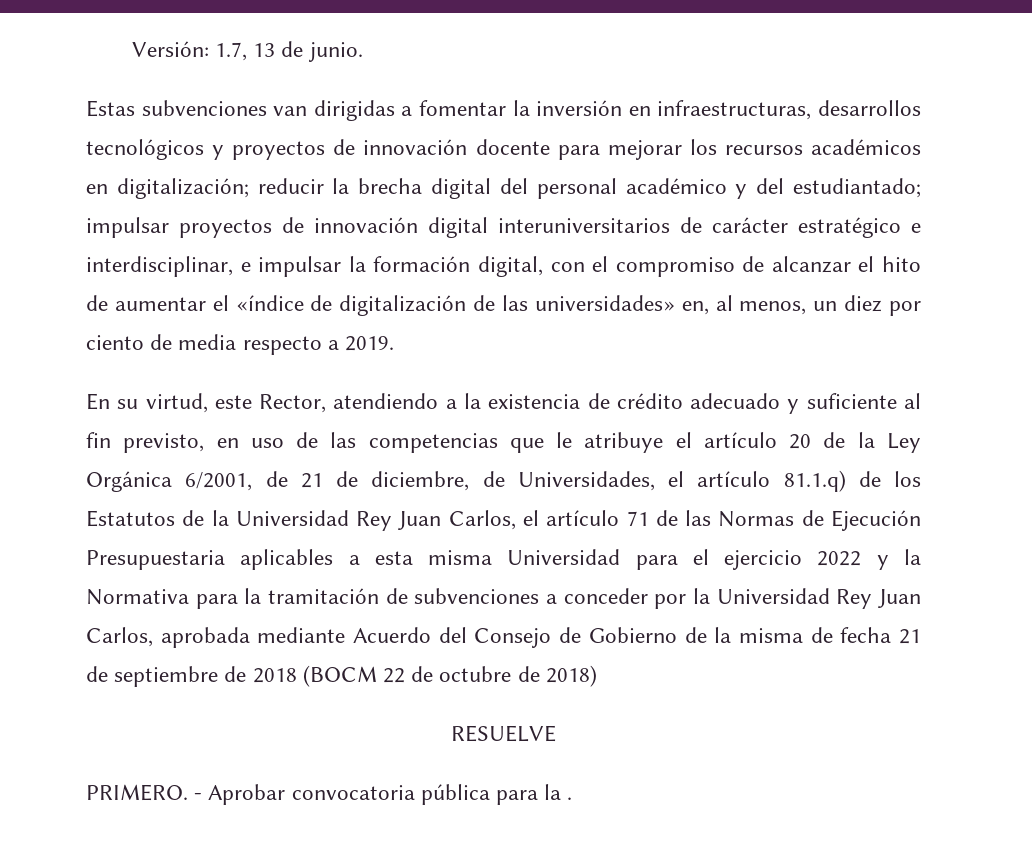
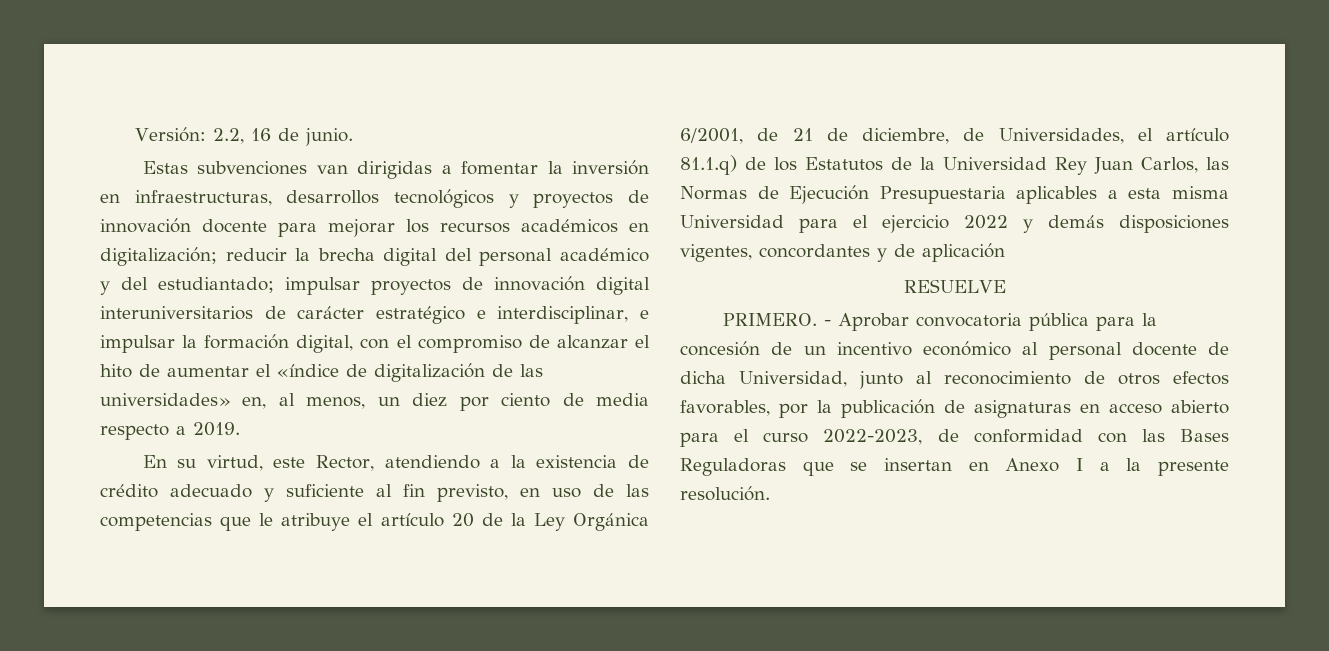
- Versión: 1.7, 13 de junio.
+ Versión: 2.2, 16 de junio.
- En su virtud, este Rector, atendiendo a la existencia de crédito adecuado y suficiente al fin previsto, en uso de las competencias que le atribuye el artículo 20 de la Ley Orgánica 6/2001, de 21 de diciembre, de Universidades, el artículo 81.1.q) de los Estatutos de la Universidad Rey Juan Carlos, el artículo 71 de las Normas de Ejecución Presupuestaria aplicables a esta misma Universidad para el ejercicio 2022 y la Normativa para la tramitación de subvenciones a conceder por la Universidad Rey Juan Carlos, aprobada mediante Acuerdo del Consejo de Gobierno de la misma de fecha 21 de septiembre de 2018 (BOCM 22 de octubre de 2018)
+ En su virtud, este Rector, atendiendo a la existencia de crédito adecuado y suficiente al fin previsto, en uso de las competencias que le atribuye el artículo 20 de la Ley Orgánica 6/2001, de 21 de diciembre, de Universidades, el artículo 81.1.q) de los Estatutos de la Universidad Rey Juan Carlos, las Normas de Ejecución Presupuestaria aplicables a esta misma Universidad para el ejercicio 2022 y demás disposiciones vigentes, concordantes y de aplicación
- - Aprobar convocatoria pública para la .
+ - Aprobar convocatoria pública para la concesión de un incentivo económico al personal docente de dicha Universidad, junto al reconocimiento de otros efectos favorables, por la publicación de asignaturas en acceso abierto para el curso 2022-2023, de conformidad con las Bases Reguladoras que se insertan en Anexo I a la presente resolución.

